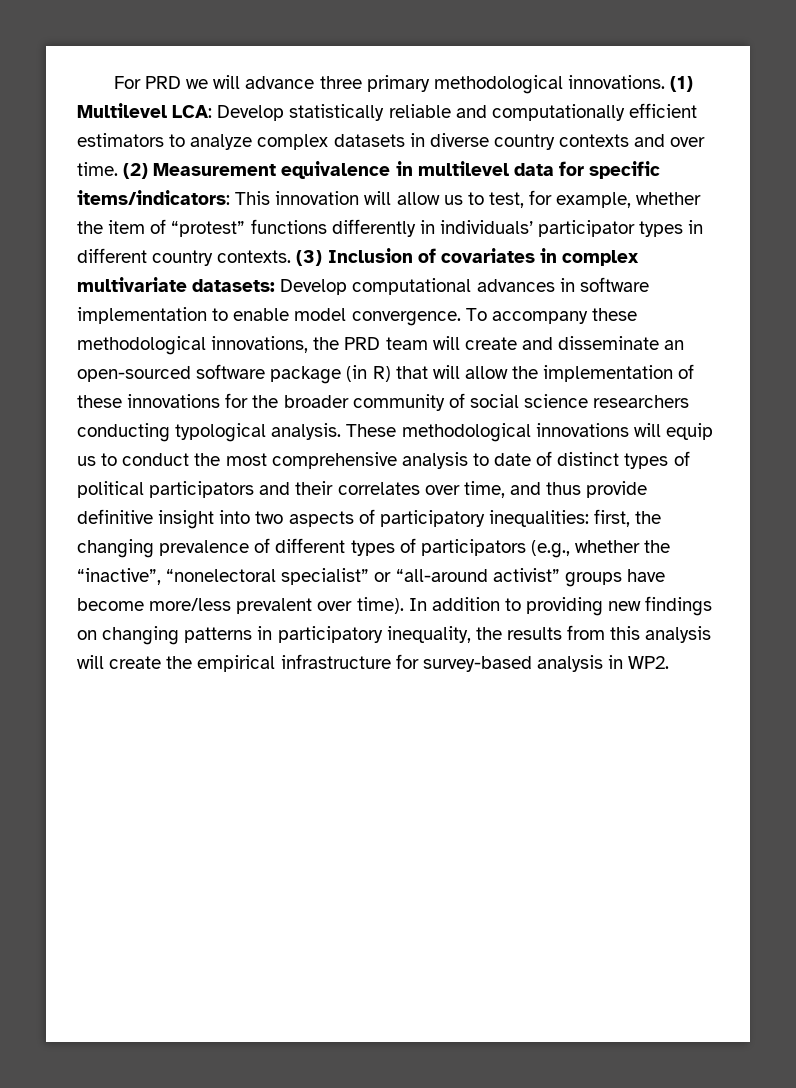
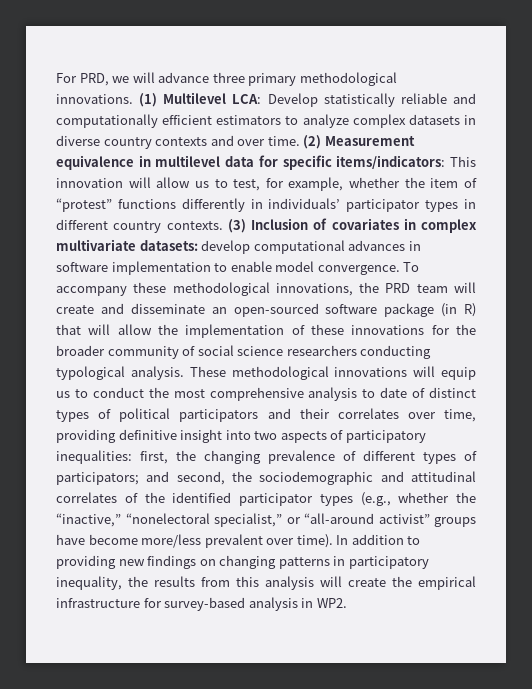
- For PRD we will advance three primary methodological innovations.
+ For PRD, we will advance three primary methodological innovations.
- (3) Inclusion of covariates in complex multivariate datasets: Develop computational advances in software implementation to enable model convergence.
+ (3) Inclusion of covariates in complex multivariate datasets: develop computational advances in software implementation to enable model convergence.
- These methodological innovations will equip us to conduct the most comprehensive analysis to date of distinct types of political participators and their correlates over time, and thus provide definitive insight into two aspects of participatory inequalities: first, the changing prevalence of different types of participators (e.g., whether the “inactive”, “nonelectoral specialist” or “all-around activist” groups have become more/less prevalent over time).
+ These methodological innovations will equip us to conduct the most comprehensive analysis to date of distinct types of political participators and their correlates over time, providing definitive insight into two aspects of participatory inequalities: first, the changing prevalence of different types of participators; and second, the sociodemographic and attitudinal correlates of the identified participator types (e.g., whether the “inactive,” “nonelectoral specialist,” or “all-around activist” groups have become more/less prevalent over time).

